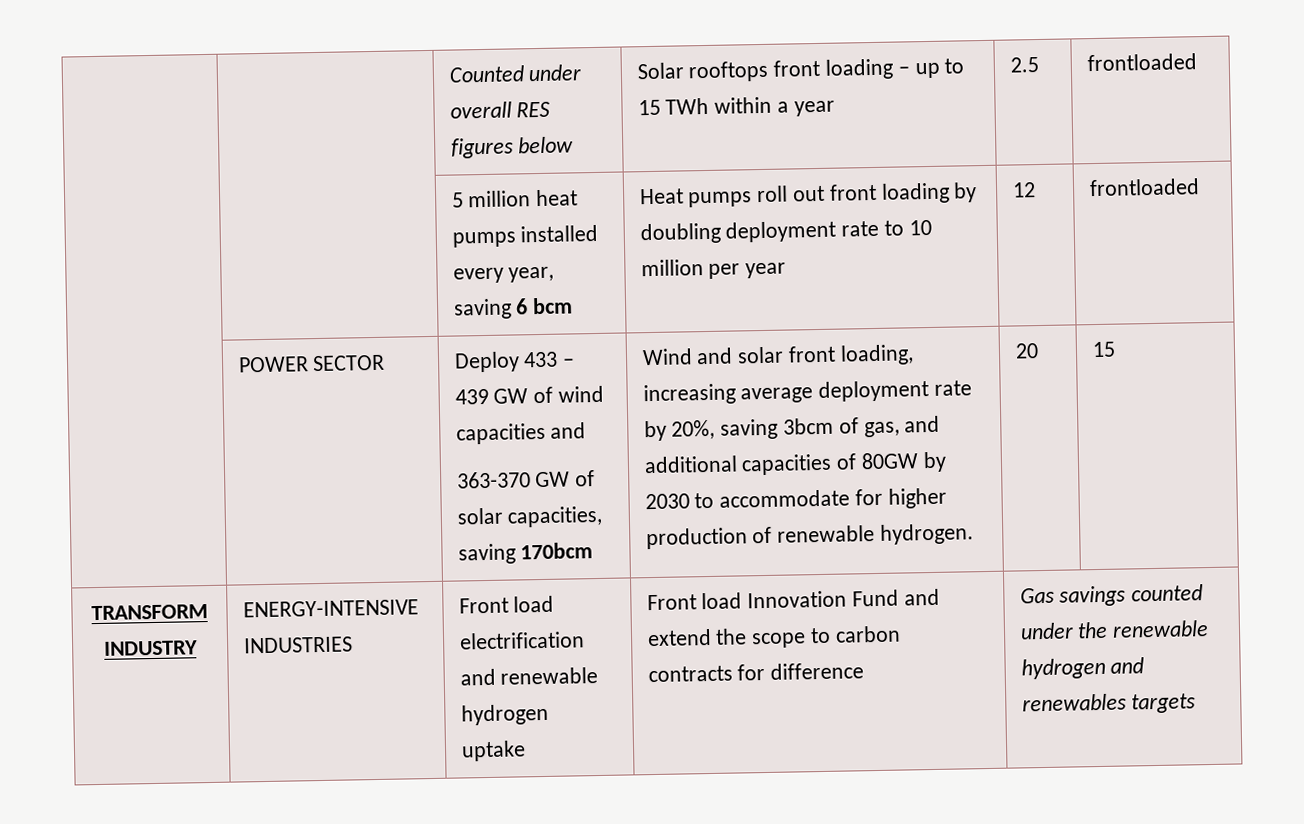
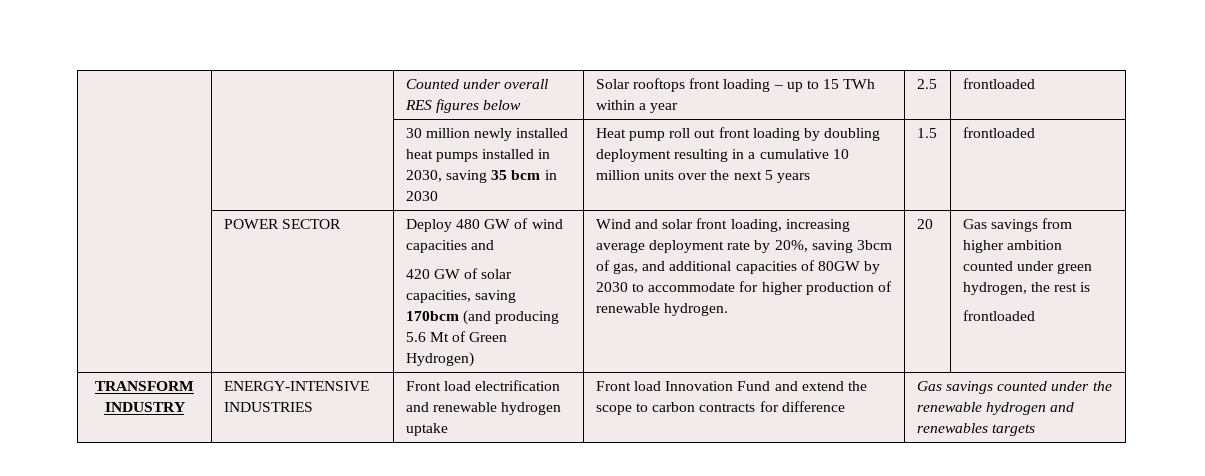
- | | 5 million heat pumps installed every year, saving 6 bcm | Heat pumps roll out front loading by doubling deployment rate to 10 million per year | 12 | frontloaded
+ | | 30 million newly installed heat pumps installed in 2030, saving 35 bcm in 2030 | Heat pump roll out front loading by doubling deployment resulting in a cumulative 10 million units over the next 5 years | 1.5 | frontloaded
- Deploy 433 – 439 GW of wind capacities and
+ Deploy 480 GW of wind capacities and
- 363-370 GW of solar capacities, saving 170bcm
+ 420 GW of solar capacities, saving 170bcm (and producing 5.6 Mt of Green Hydrogen)
- 20 | 15
+ 20 | Gas savings from higher ambition counted under green hydrogen, the rest is
+ frontloaded

